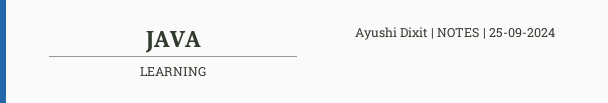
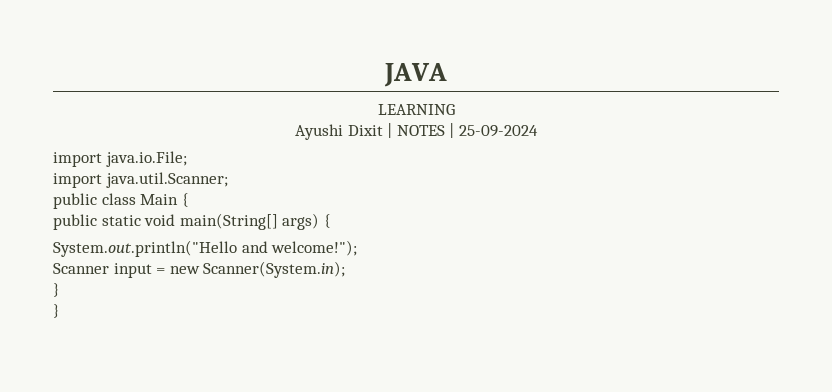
+ import java.io.File;
+ import java.util.Scanner;
+ public class Main {
+ public static void main(String[] args) {
+ System.out.println("Hello and welcome!");
+ Scanner input = new Scanner(System.in);
+ }
+ }

